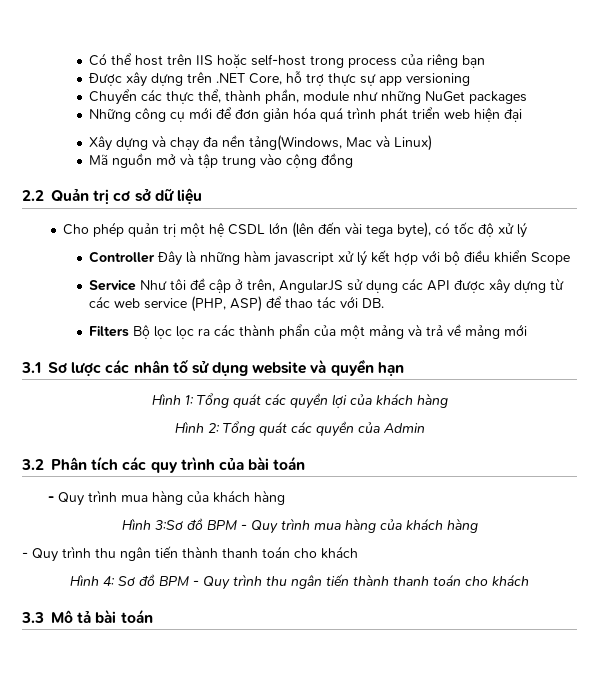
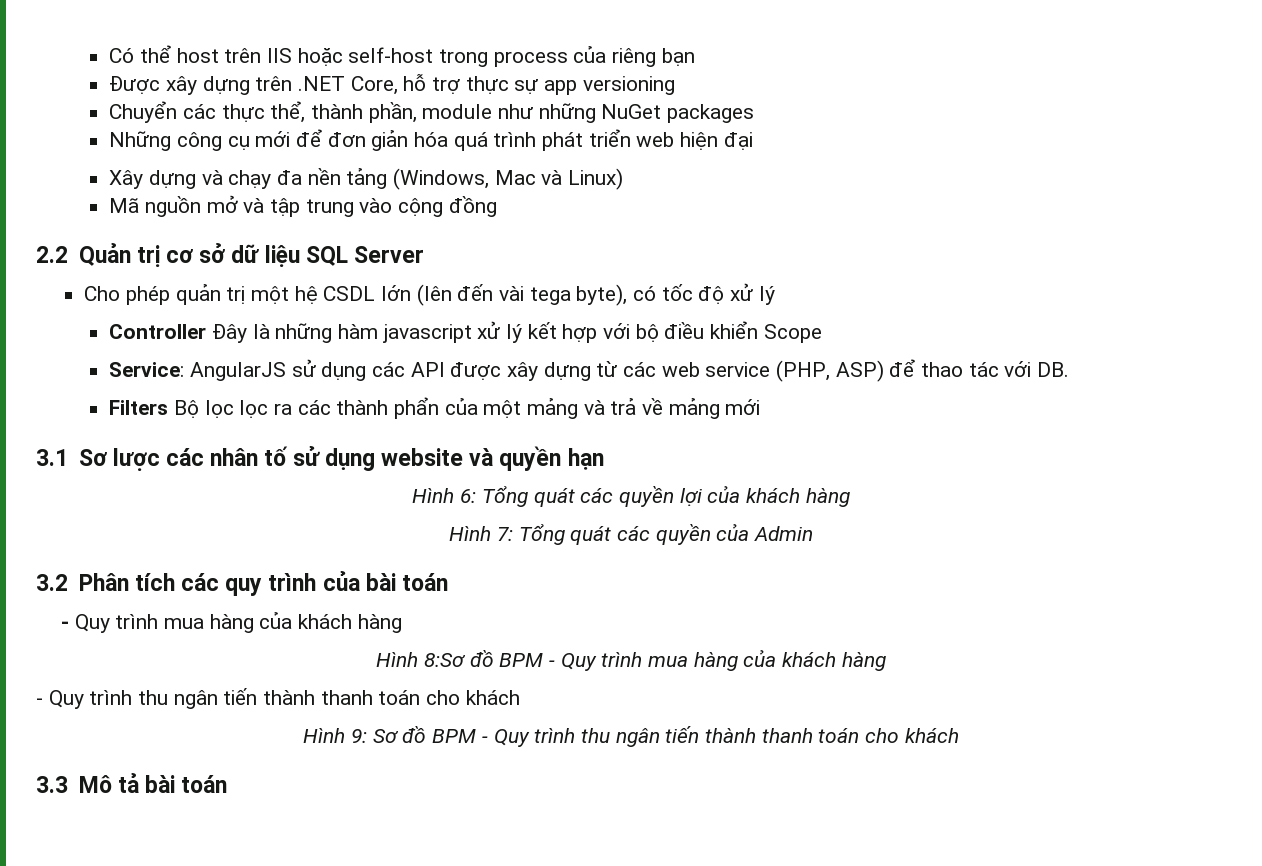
- Xây dựng và chạy đa nền tảng(Windows, Mac và Linux)
+ Xây dựng và chạy đa nền tảng (Windows, Mac và Linux)
- 2.2 Quản trị cơ sở dữ liệu
+ 2.2 Quản trị cơ sở dữ liệu SQL Server
- Service Như tôi đề cập ở trên, AngularJS sử dụng các API được xây dựng từ các web service (PHP, ASP) để thao tác với DB.
+ Service: AngularJS sử dụng các API được xây dựng từ các web service (PHP, ASP) để thao tác với DB.
- Hình 1: Tổng quát các quyền lợi của khách hàng
+ Hình 6: Tổng quát các quyền lợi của khách hàng
- Hình 2: Tổng quát các quyền của Admin
+ Hình 7: Tổng quát các quyền của Admin
- Hình 3:Sơ đồ BPM - Quy trình mua hàng của khách hàng
+ Hình 8:Sơ đồ BPM - Quy trình mua hàng của khách hàng
- Hình 4: Sơ đồ BPM - Quy trình thu ngân tiến thành thanh toán cho khách
+ Hình 9: Sơ đồ BPM - Quy trình thu ngân tiến thành thanh toán cho khách

